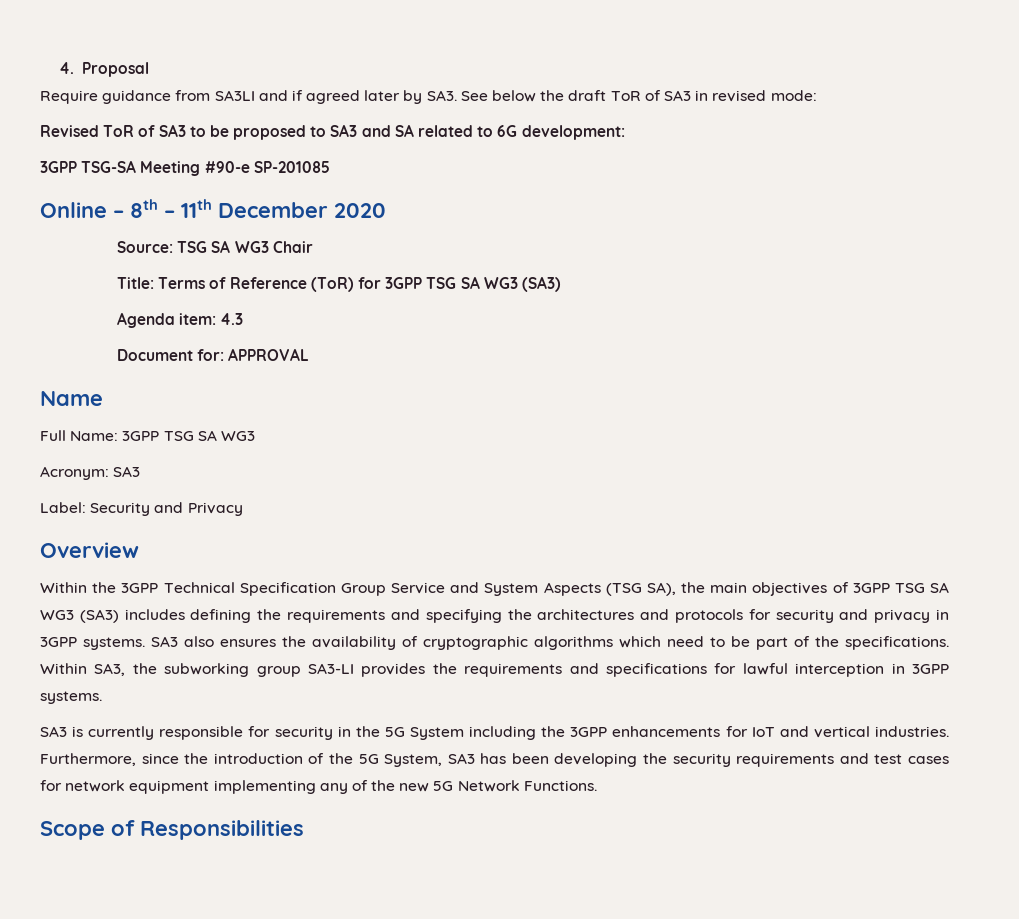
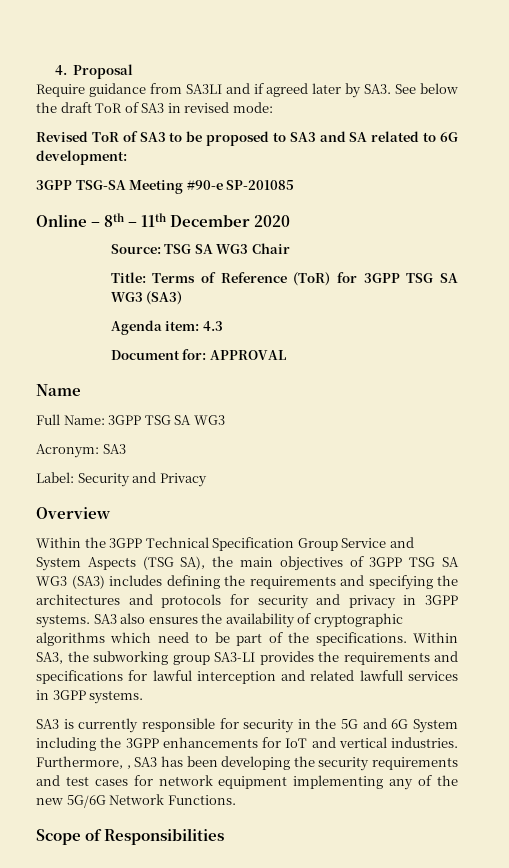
- Within SA3, the subworking group SA3-LI provides the requirements and specifications for lawful interception in 3GPP systems.
+ Within SA3, the subworking group SA3-LI provides the requirements and specifications for lawful interception and related lawfull services in 3GPP systems.
- SA3 is currently responsible for security in the 5G System including the 3GPP enhancements for IoT and vertical industries.
+ SA3 is currently responsible for security in the 5G and 6G System including the 3GPP enhancements for IoT and vertical industries.
- Furthermore, since the introduction of the 5G System, SA3 has been developing the security requirements and test cases for network equipment implementing any of the new 5G Network Functions.
+ Furthermore, , SA3 has been developing the security requirements and test cases for network equipment implementing any of the new 5G/6G Network Functions.

